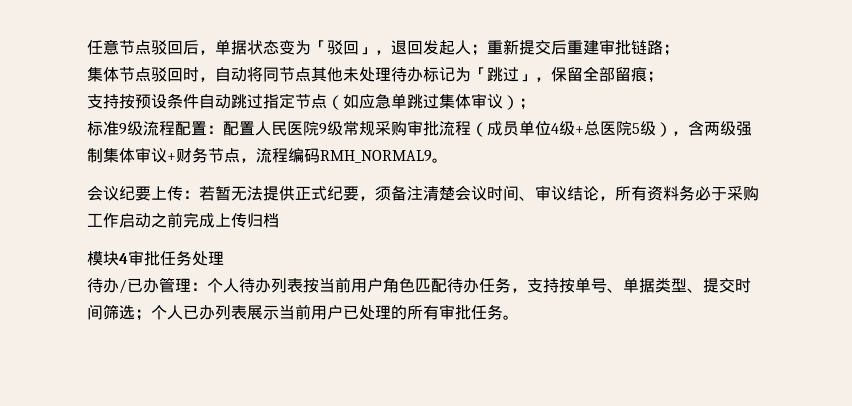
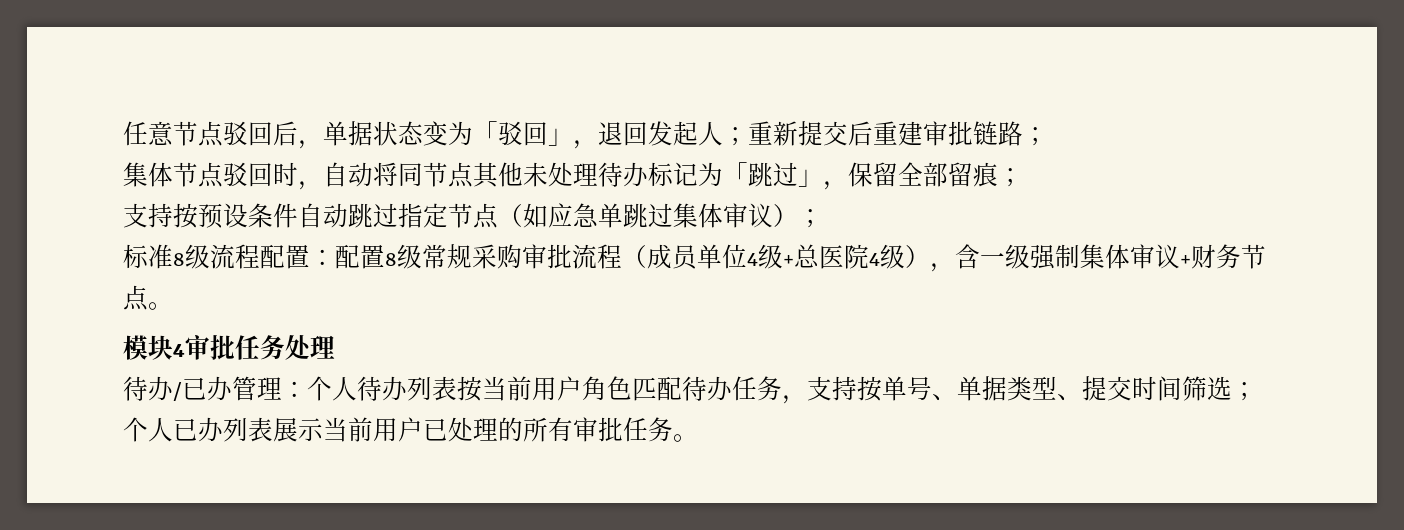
- 标准9级流程配置：配置人民医院9级常规采购审批流程（成员单位4级+总医院5级），含两级强制集体审议+财务节点，流程编码RMH_NORMAL9。
- 会议纪要上传：若暂无法提供正式纪要，须备注清楚会议时间、审议结论，所有资料务必于采购工作启动之前完成上传归档
+ 标准8级流程配置：配置8级常规采购审批流程（成员单位4级+总医院4级），含一级强制集体审议+财务节点。

